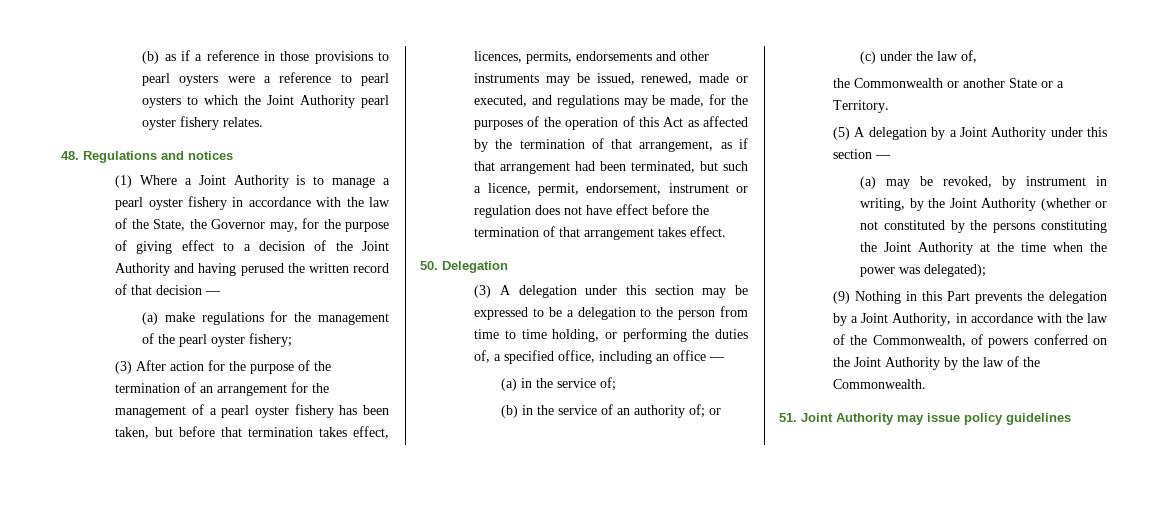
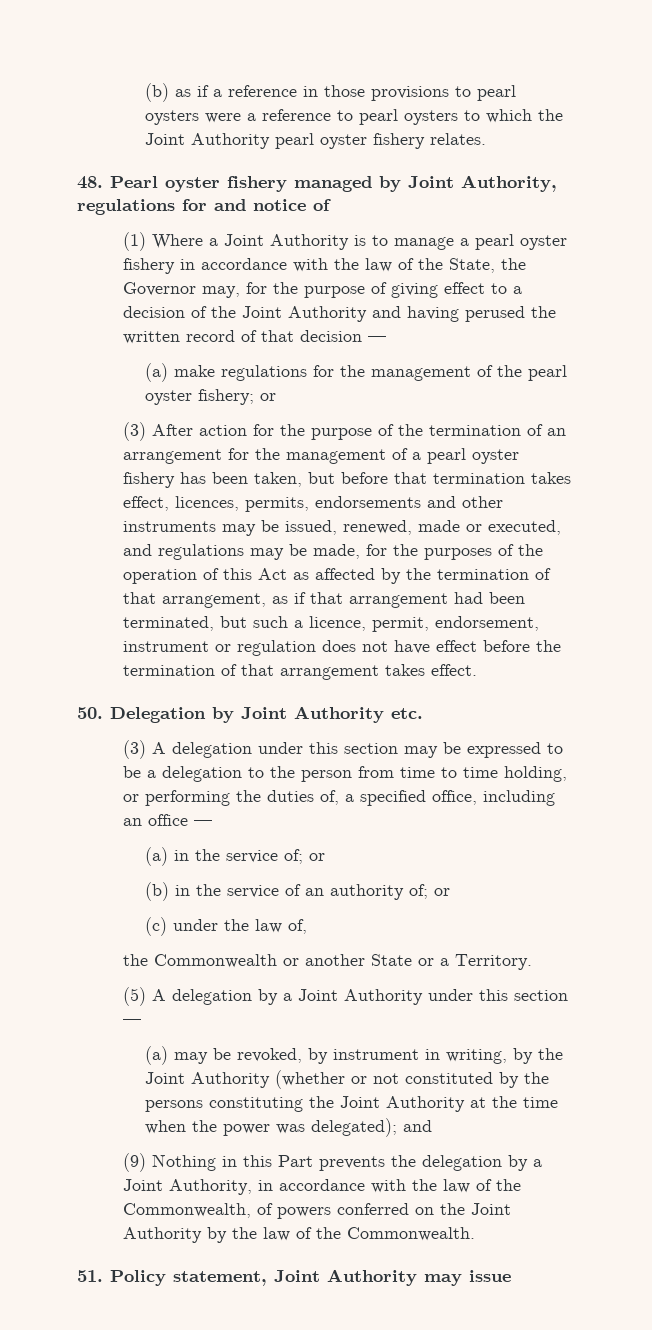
- 48. Regulations and notices
+ 48. Pearl oyster fishery managed by Joint Authority, regulations for and notice of
- (a) make regulations for the management of the pearl oyster fishery;
+ (a) make regulations for the management of the pearl oyster fishery; or
- 50. Delegation
+ 50. Delegation by Joint Authority etc.
- (a) in the service of;
+ (a) in the service of; or
- (a) may be revoked, by instrument in writing, by the Joint Authority (whether or not constituted by the persons constituting the Joint Authority at the time when the power was delegated);
+ (a) may be revoked, by instrument in writing, by the Joint Authority (whether or not constituted by the persons constituting the Joint Authority at the time when the power was delegated); and
- 51. Joint Authority may issue policy guidelines
+ 51. Policy statement, Joint Authority may issue

